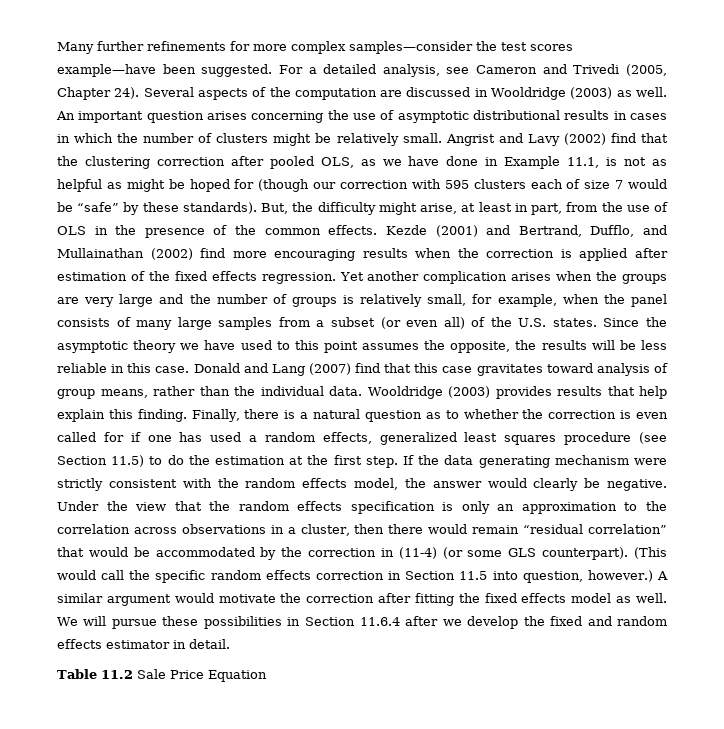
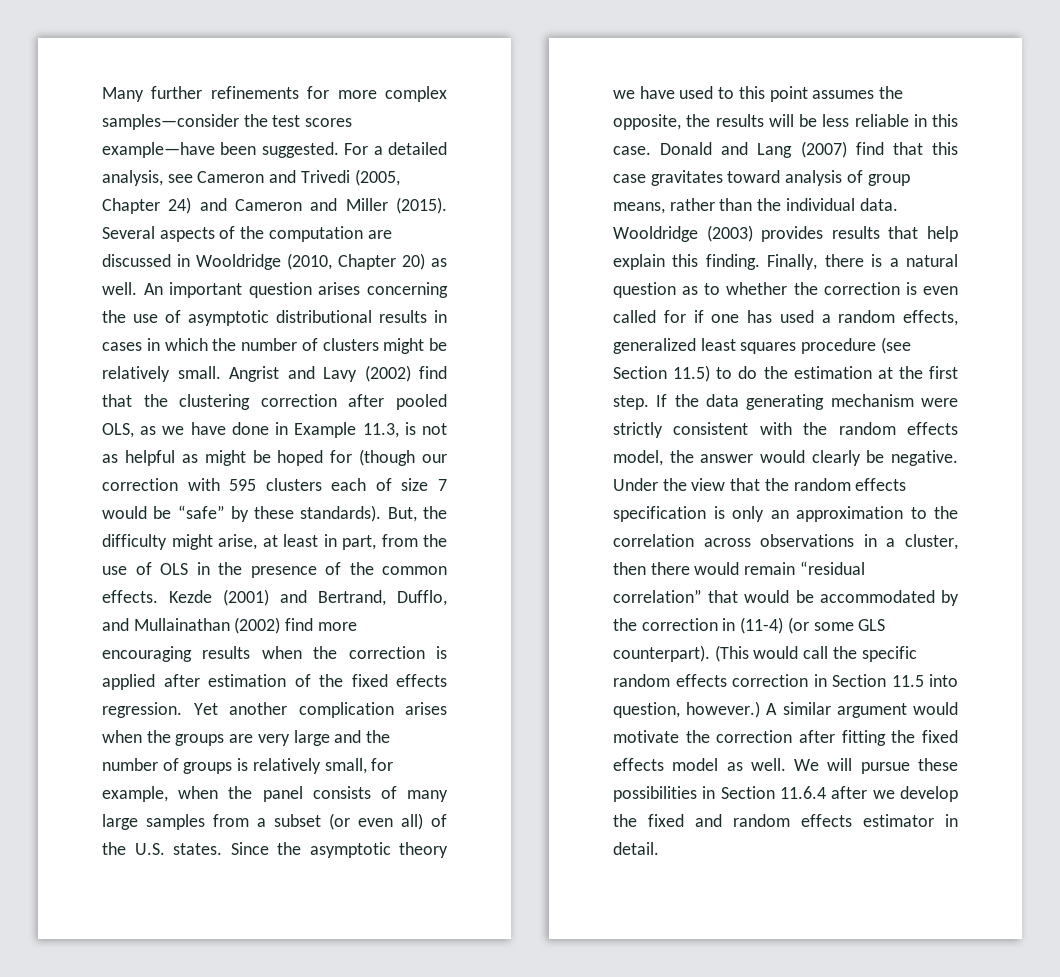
- For a detailed analysis, see Cameron and Trivedi (2005, Chapter 24).
+ For a detailed analysis, see Cameron and Trivedi (2005, Chapter 24) and Cameron and Miller (2015).
- Several aspects of the computation are discussed in Wooldridge (2003) as well.
+ Several aspects of the computation are discussed in Wooldridge (2010, Chapter 20) as well.
- Angrist and Lavy (2002) find that the clustering correction after pooled OLS, as we have done in Example 11.1, is not as helpful as might be hoped for (though our correction with 595 clusters each of size 7 would be “safe” by these standards).
+ Angrist and Lavy (2002) find that the clustering correction after pooled OLS, as we have done in Example 11.3, is not as helpful as might be hoped for (though our correction with 595 clusters each of size 7 would be “safe” by these standards).
- Table 11.2 Sale Price Equation

